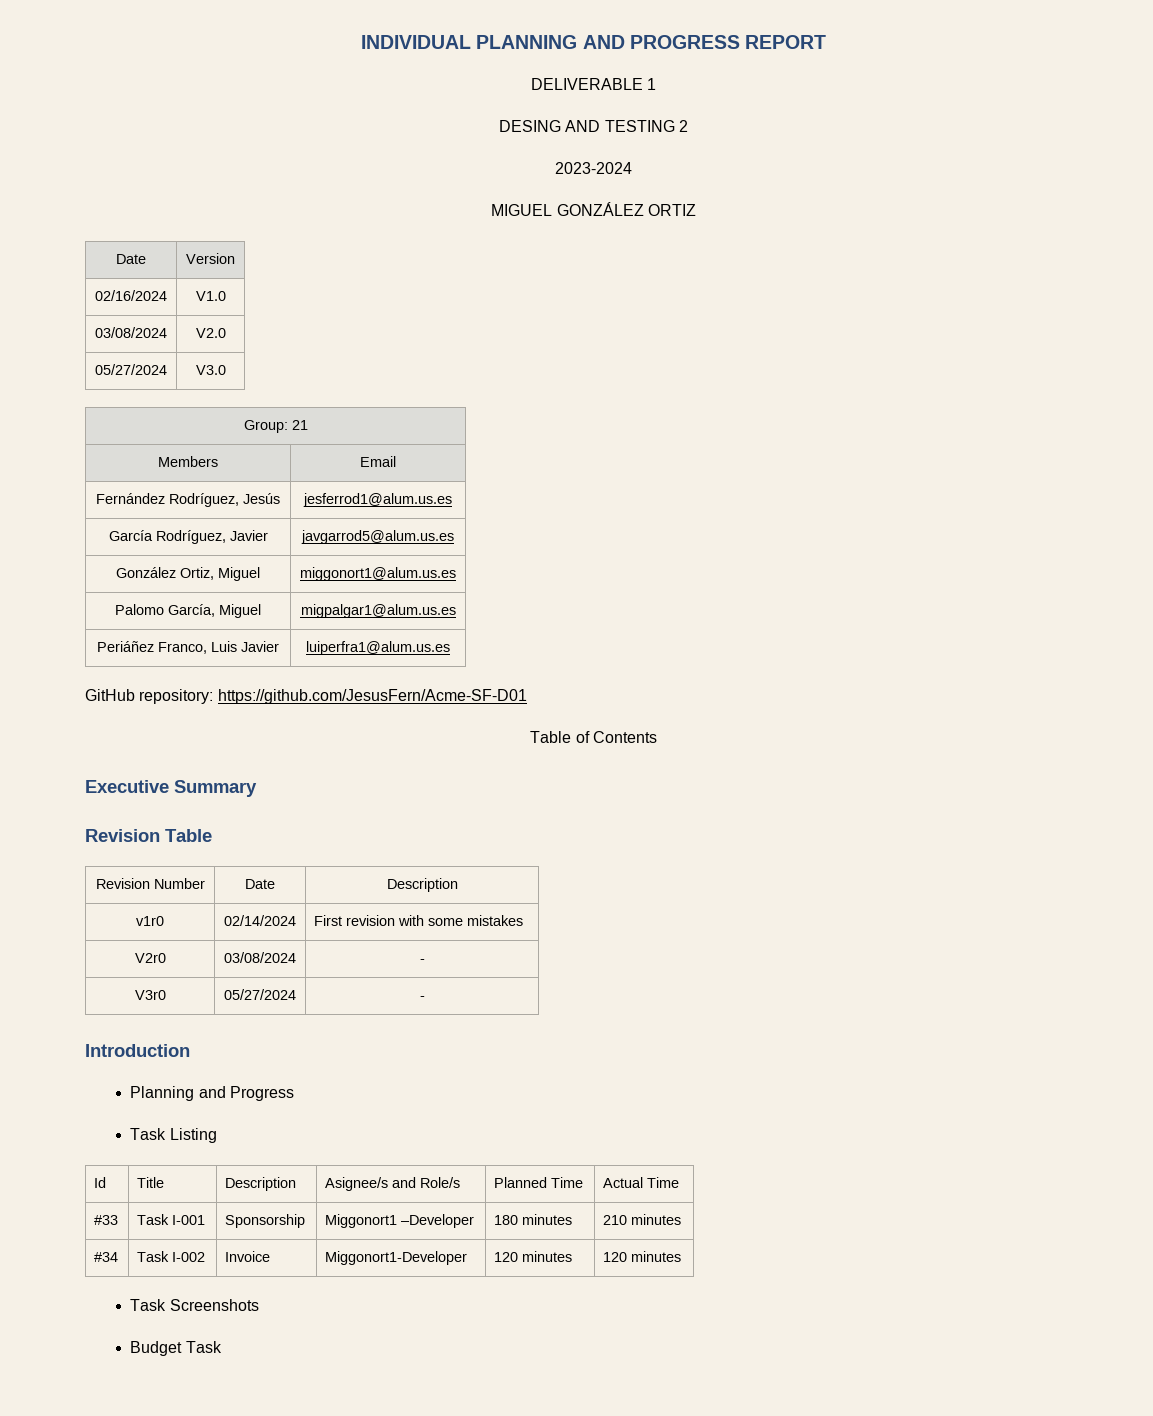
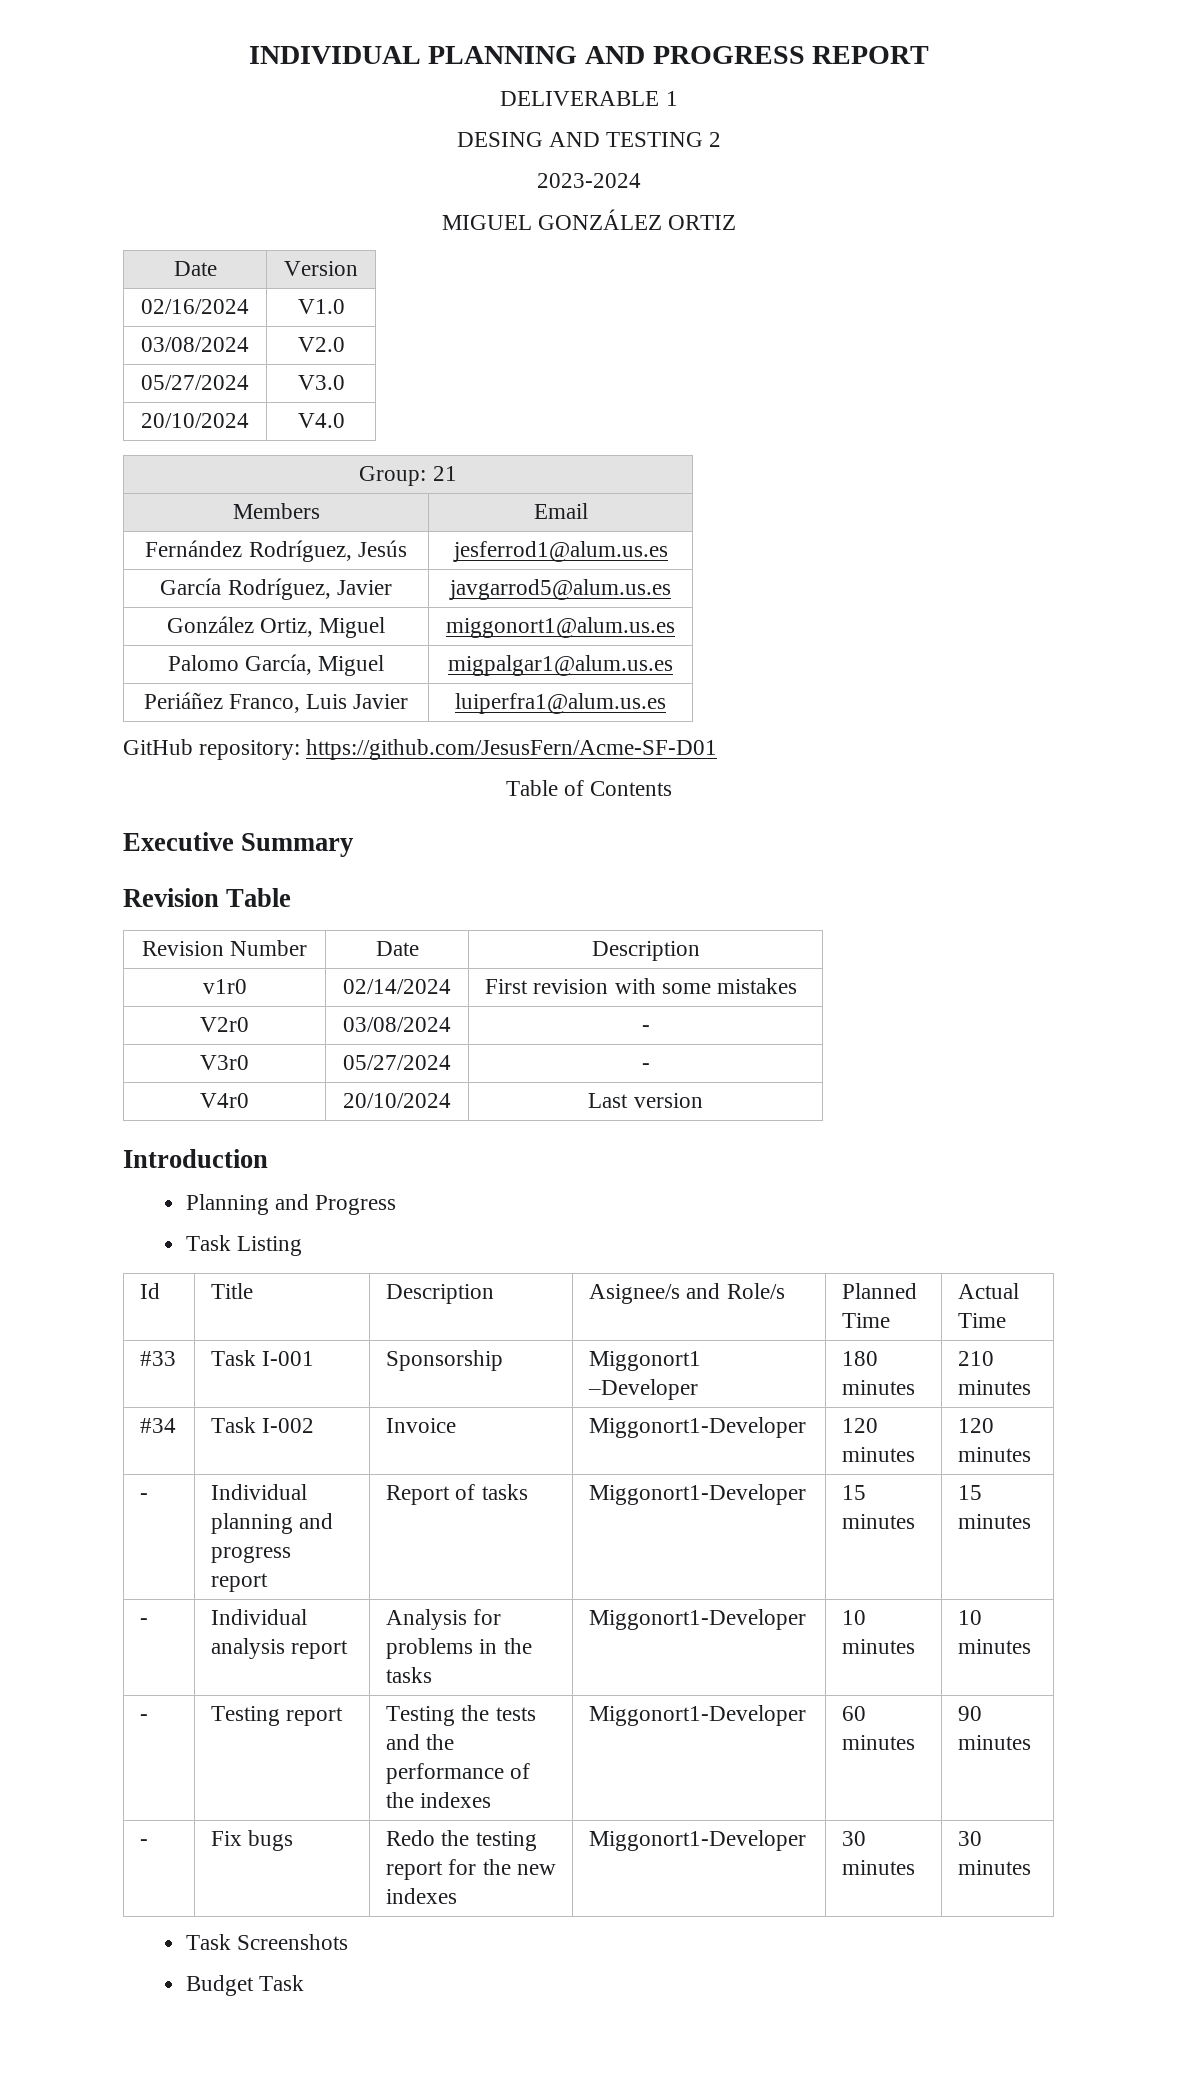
+ 20/10/2024 | V4.0
+ V4r0 | 20/10/2024 | Last version
+ - | Individual planning and progress report | Report of tasks | Miggonort1-Developer | 15 minutes | 15 minutes
+ - | Individual analysis report | Analysis for problems in the tasks | Miggonort1-Developer | 10 minutes | 10 minutes
+ - | Testing report | Testing the tests and the performance of the indexes | Miggonort1-Developer | 60 minutes | 90 minutes
+ - | Fix bugs | Redo the testing report for the new indexes | Miggonort1-Developer | 30 minutes | 30 minutes

